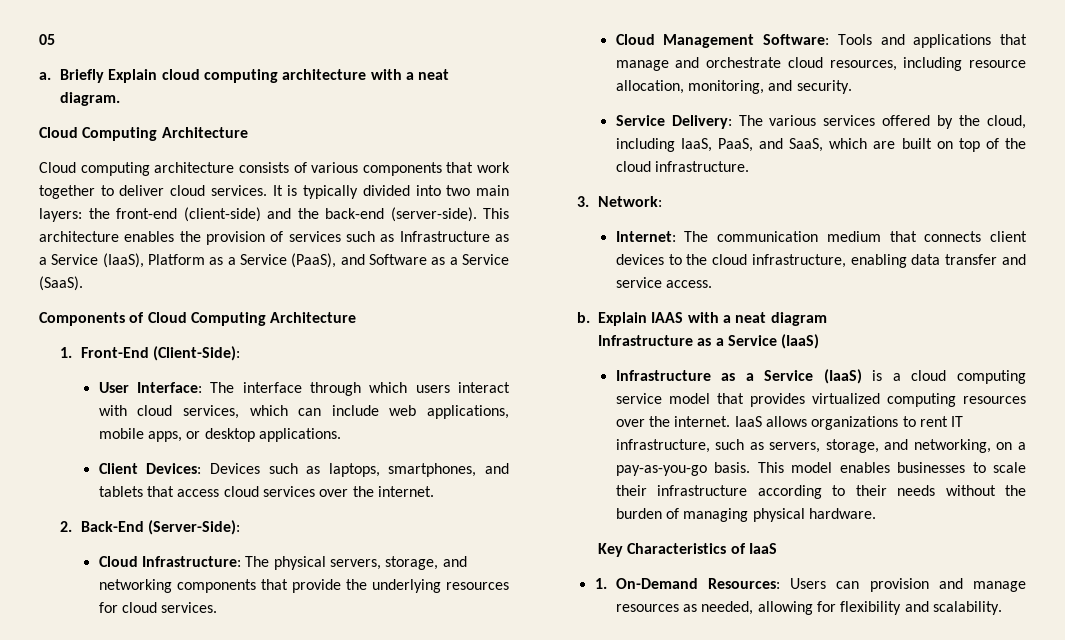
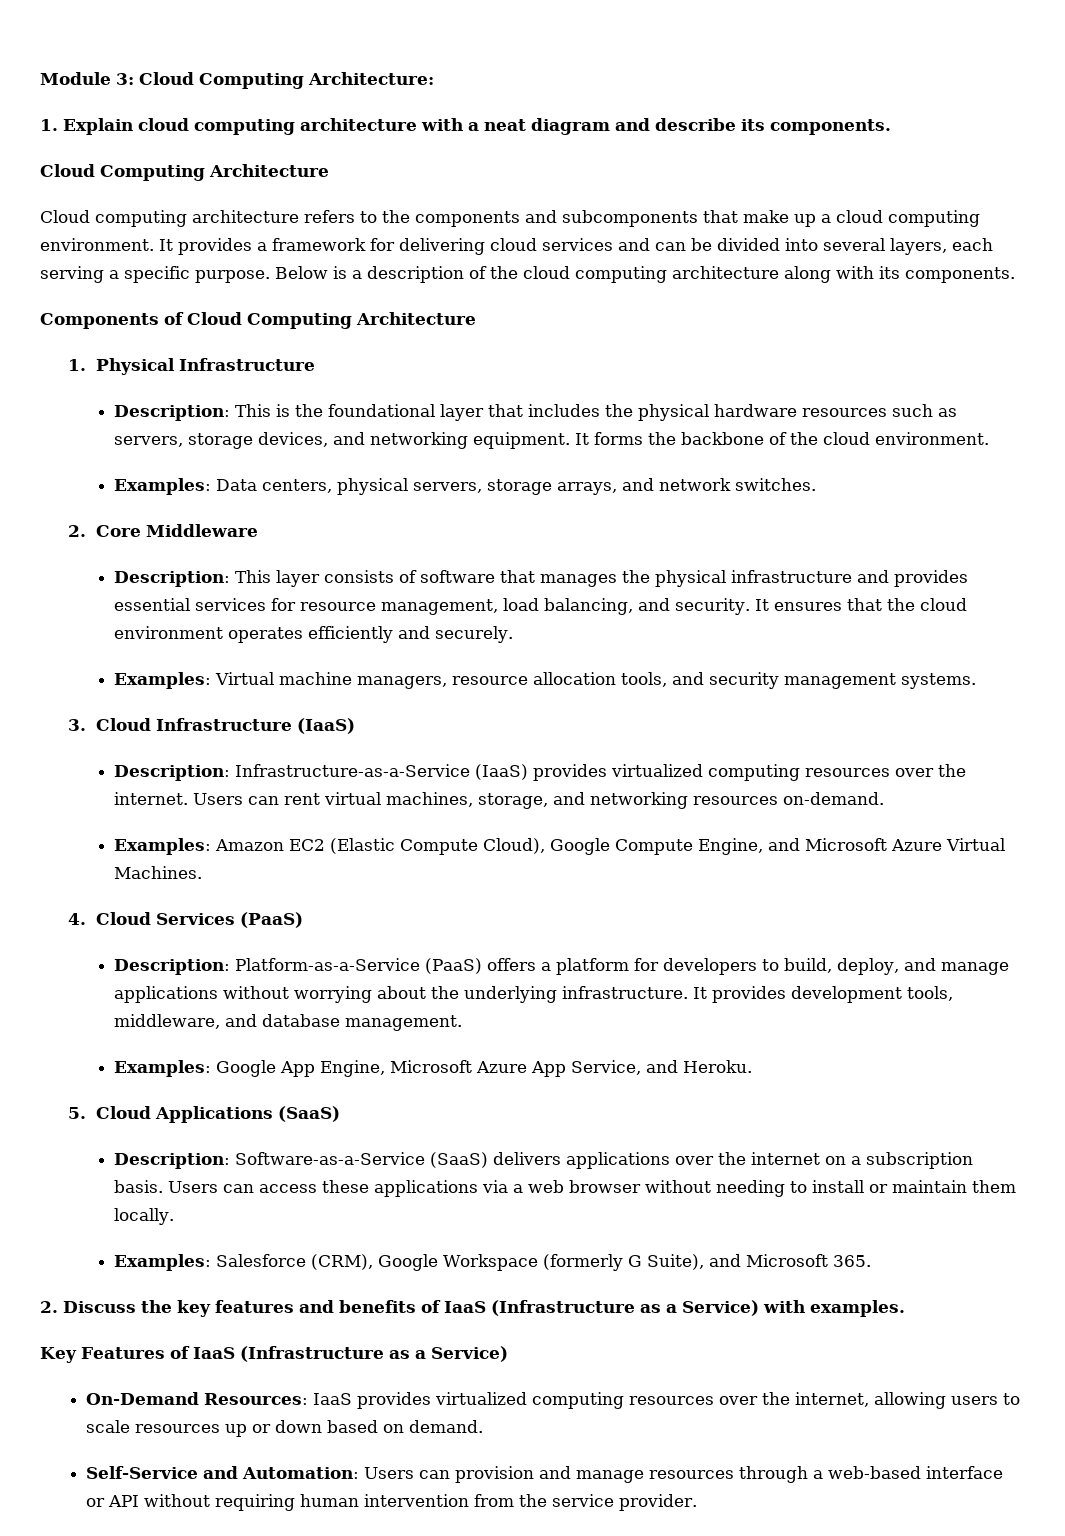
- 05
- a. Briefly Explain cloud computing architecture with a neat diagram.
+ Module 3: Cloud Computing Architecture:
+ 1. Explain cloud computing architecture with a neat diagram and describe its components.
- Cloud computing architecture consists of various components that work together to deliver cloud services. It is typically divided into two main layers: the front-end (client-side) and the back-end (server-side). This architecture enables the provision of services such as Infrastructure as a Service (IaaS), Platform as a Service (PaaS), and Software as a Service (SaaS).
+ Cloud computing architecture refers to the components and subcomponents that make up a cloud computing environment. It provides a framework for delivering cloud services and can be divided into several layers, each serving a specific purpose. Below is a description of the cloud computing architecture along with its components.
- 1. Front-End (Client-Side):
- User Interface: The interface through which users interact with cloud services, which can include web applications, mobile apps, or desktop applications.
- Client Devices: Devices such as laptops, smartphones, and tablets that access cloud services over the internet.
- 2. Back-End (Server-Side):
- Cloud Infrastructure: The physical servers, storage, and networking components that provide the underlying resources for cloud services.
- Cloud Management Software: Tools and applications that manage and orchestrate cloud resources, including resource allocation, monitoring, and security.
- Service Delivery: The various services offered by the cloud, including IaaS, PaaS, and SaaS, which are built on top of the cloud infrastructure.
- 3. Network:
- Internet: The communication medium that connects client devices to the cloud infrastructure, enabling data transfer and service access.
- b. Explain IAAS with a neat diagram
- Infrastructure as a Service (IaaS)
- Infrastructure as a Service (IaaS) is a cloud computing service model that provides virtualized computing resources over the internet.
+ 1. Physical Infrastructure
+ Description: This is the foundational layer that includes the physical hardware resources such as servers, storage devices, and networking equipment. It forms the backbone of the cloud environment.
+ Examples: Data centers, physical servers, storage arrays, and network switches.
+ 2. Core Middleware
+ Description: This layer consists of software that manages the physical infrastructure and provides essential services for resource management, load balancing, and security. It ensures that the cloud environment operates efficiently and securely.
+ Examples: Virtual machine managers, resource allocation tools, and security management systems.
+ 3. Cloud Infrastructure (IaaS)
+ Description: Infrastructure-as-a-Service (IaaS) provides virtualized computing resources over the internet.
- IaaS allows organizations to rent IT infrastructure, such as servers, storage, and networking, on a pay-as-you-go basis. This model enables businesses to scale their infrastructure according to their needs without the burden of managing physical hardware.
- Key Characteristics of IaaS
- 1. On-Demand Resources: Users can provision and manage resources as needed, allowing for flexibility and scalability.
+ Users can rent virtual machines, storage, and networking resources on-demand.
+ Examples: Amazon EC2 (Elastic Compute Cloud), Google Compute Engine, and Microsoft Azure Virtual Machines.
+ 4. Cloud Services (PaaS)
+ Description: Platform-as-a-Service (PaaS) offers a platform for developers to build, deploy, and manage applications without worrying about the underlying infrastructure. It provides development tools, middleware, and database management.
+ Examples: Google App Engine, Microsoft Azure App Service, and Heroku.
+ 5. Cloud Applications (SaaS)
+ Description: Software-as-a-Service (SaaS) delivers applications over the internet on a subscription basis. Users can access these applications via a web browser without needing to install or maintain them locally.
+ Examples: Salesforce (CRM), Google Workspace (formerly G Suite), and Microsoft 365.
+ 2. Discuss the key features and benefits of IaaS (Infrastructure as a Service) with examples.
+ Key Features of IaaS (Infrastructure as a Service)
+ On-Demand Resources: IaaS provides virtualized computing resources over the internet, allowing users to scale resources up or down based on demand.
+ Self-Service and Automation: Users can provision and manage resources through a web-based interface or API without requiring human intervention from the service provider.

